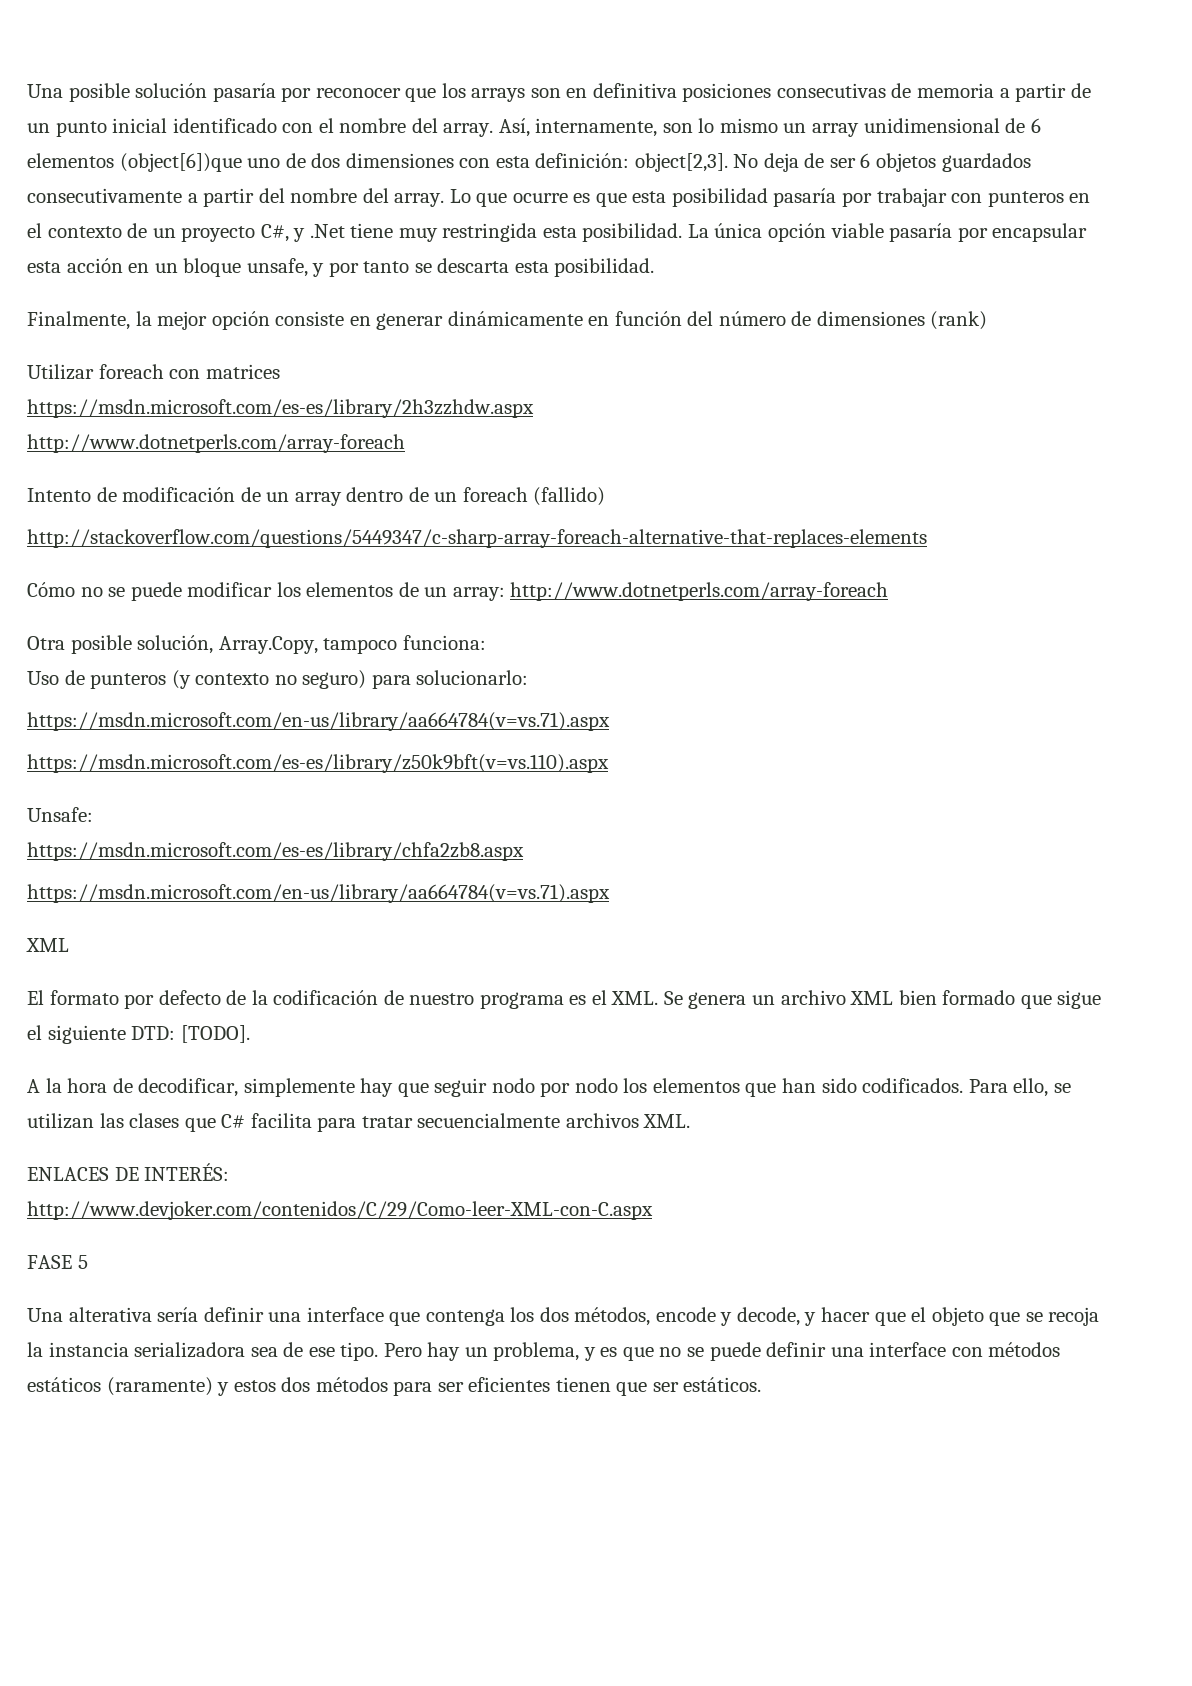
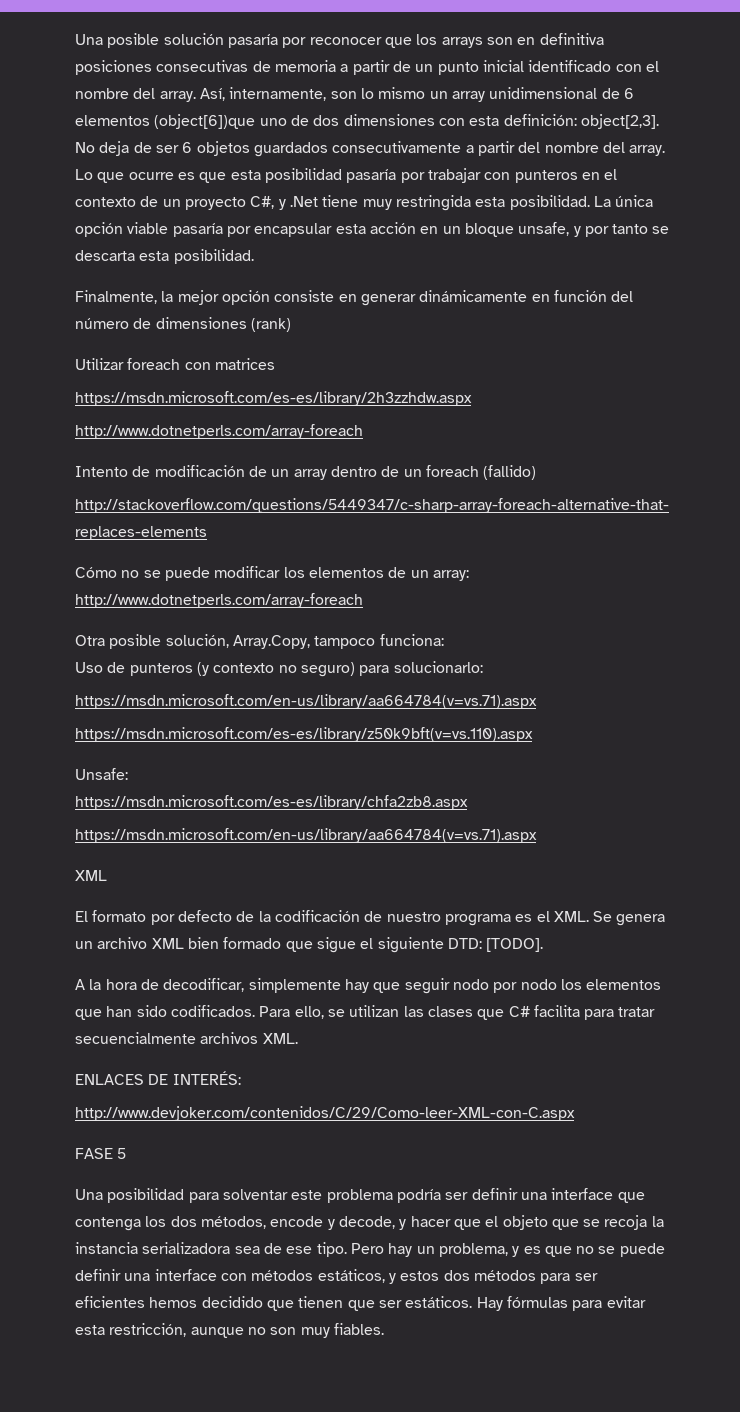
- Una alterativa sería definir una interface que contenga los dos métodos, encode y decode, y hacer que el objeto que se recoja la instancia serializadora sea de ese tipo.
+ Una posibilidad para solventar este problema podría ser definir una interface que contenga los dos métodos, encode y decode, y hacer que el objeto que se recoja la instancia serializadora sea de ese tipo.
- Pero hay un problema, y es que no se puede definir una interface con métodos estáticos (raramente) y estos dos métodos para ser eficientes tienen que ser estáticos.
+ Pero hay un problema, y es que no se puede definir una interface con métodos estáticos, y estos dos métodos para ser eficientes hemos decidido que tienen que ser estáticos.
+ Hay fórmulas para evitar esta restricción, aunque no son muy fiables.

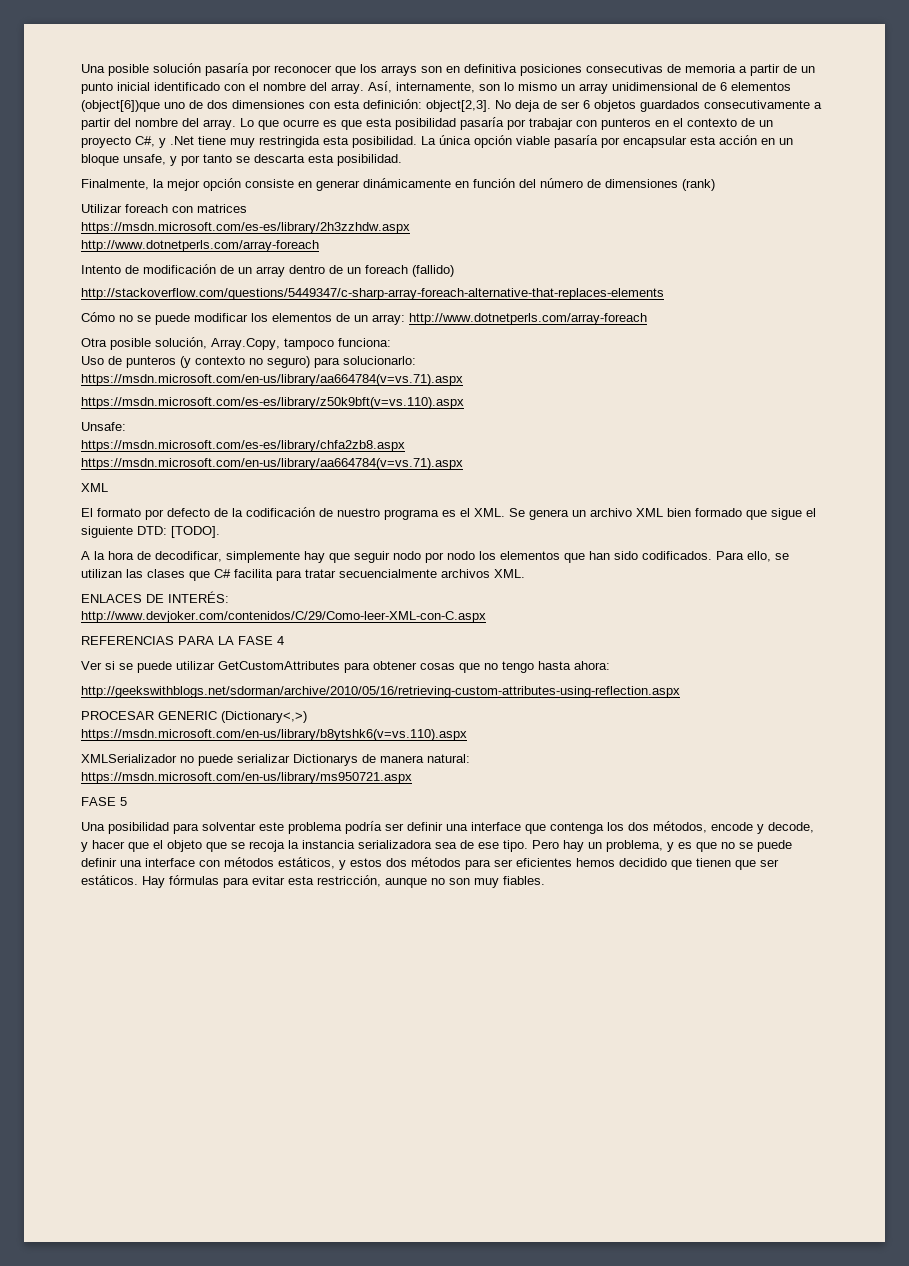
+ REFERENCIAS PARA LA FASE 4
+ Ver si se puede utilizar GetCustomAttributes para obtener cosas que no tengo hasta ahora:
+ http://geekswithblogs.net/sdorman/archive/2010/05/16/retrieving-custom-attributes-using-reflection.aspx
+ PROCESAR GENERIC (Dictionary<,>)
+ https://msdn.microsoft.com/en-us/library/b8ytshk6(v=vs.110).aspx
+ XMLSerializador no puede serializar Dictionarys de manera natural:
+ https://msdn.microsoft.com/en-us/library/ms950721.aspx

